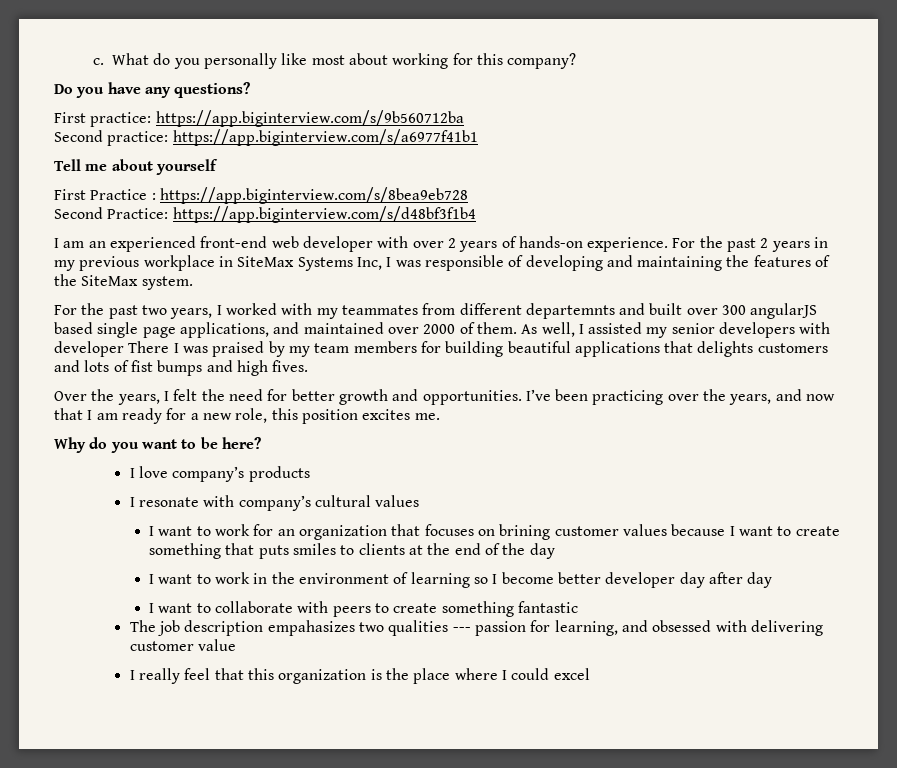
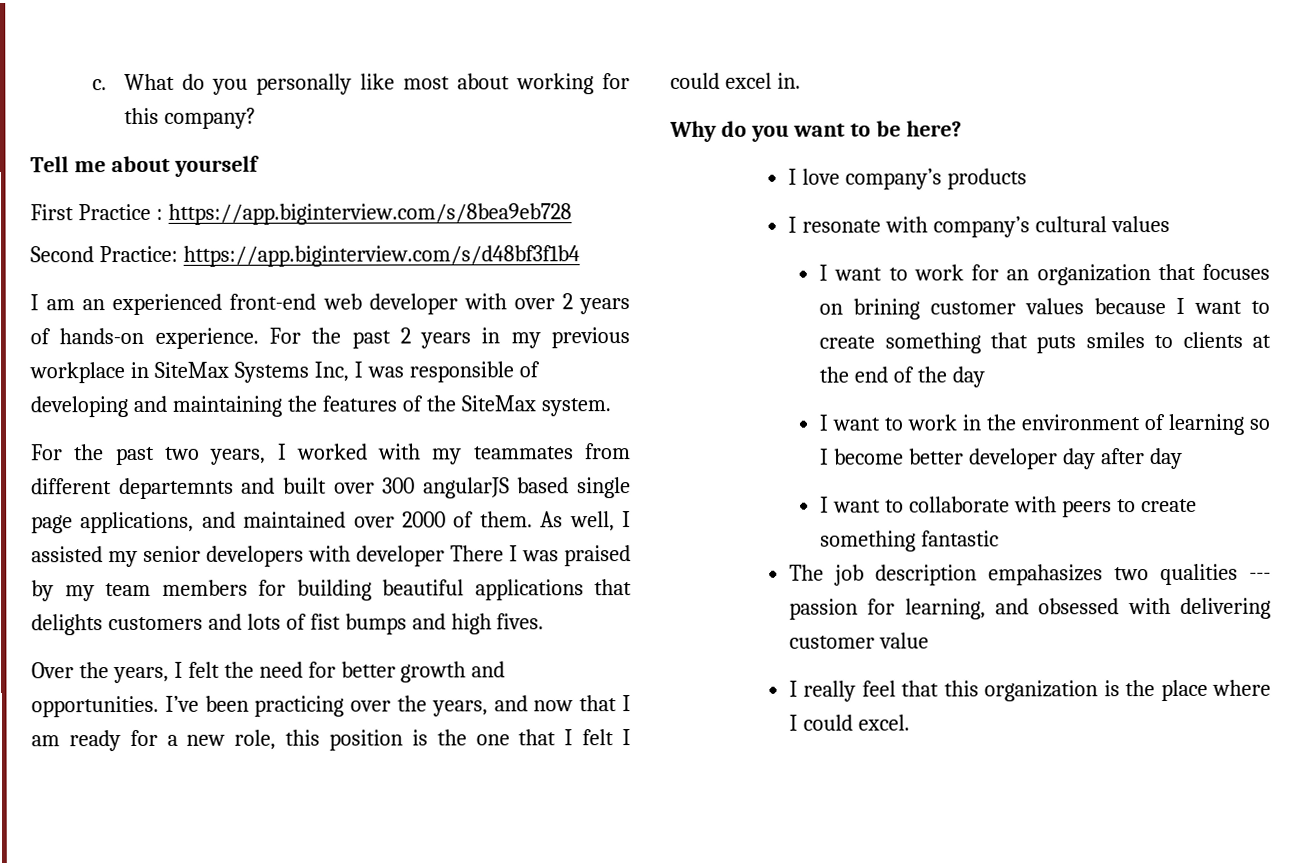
- Do you have any questions?
- First practice: https://app.biginterview.com/s/9b560712ba
- Second practice: https://app.biginterview.com/s/a6977f41b1
- I’ve been practicing over the years, and now that I am ready for a new role, this position excites me.
+ I’ve been practicing over the years, and now that I am ready for a new role, this position is the one that I felt I could excel in.
- I really feel that this organization is the place where I could excel
+ I really feel that this organization is the place where I could excel.

